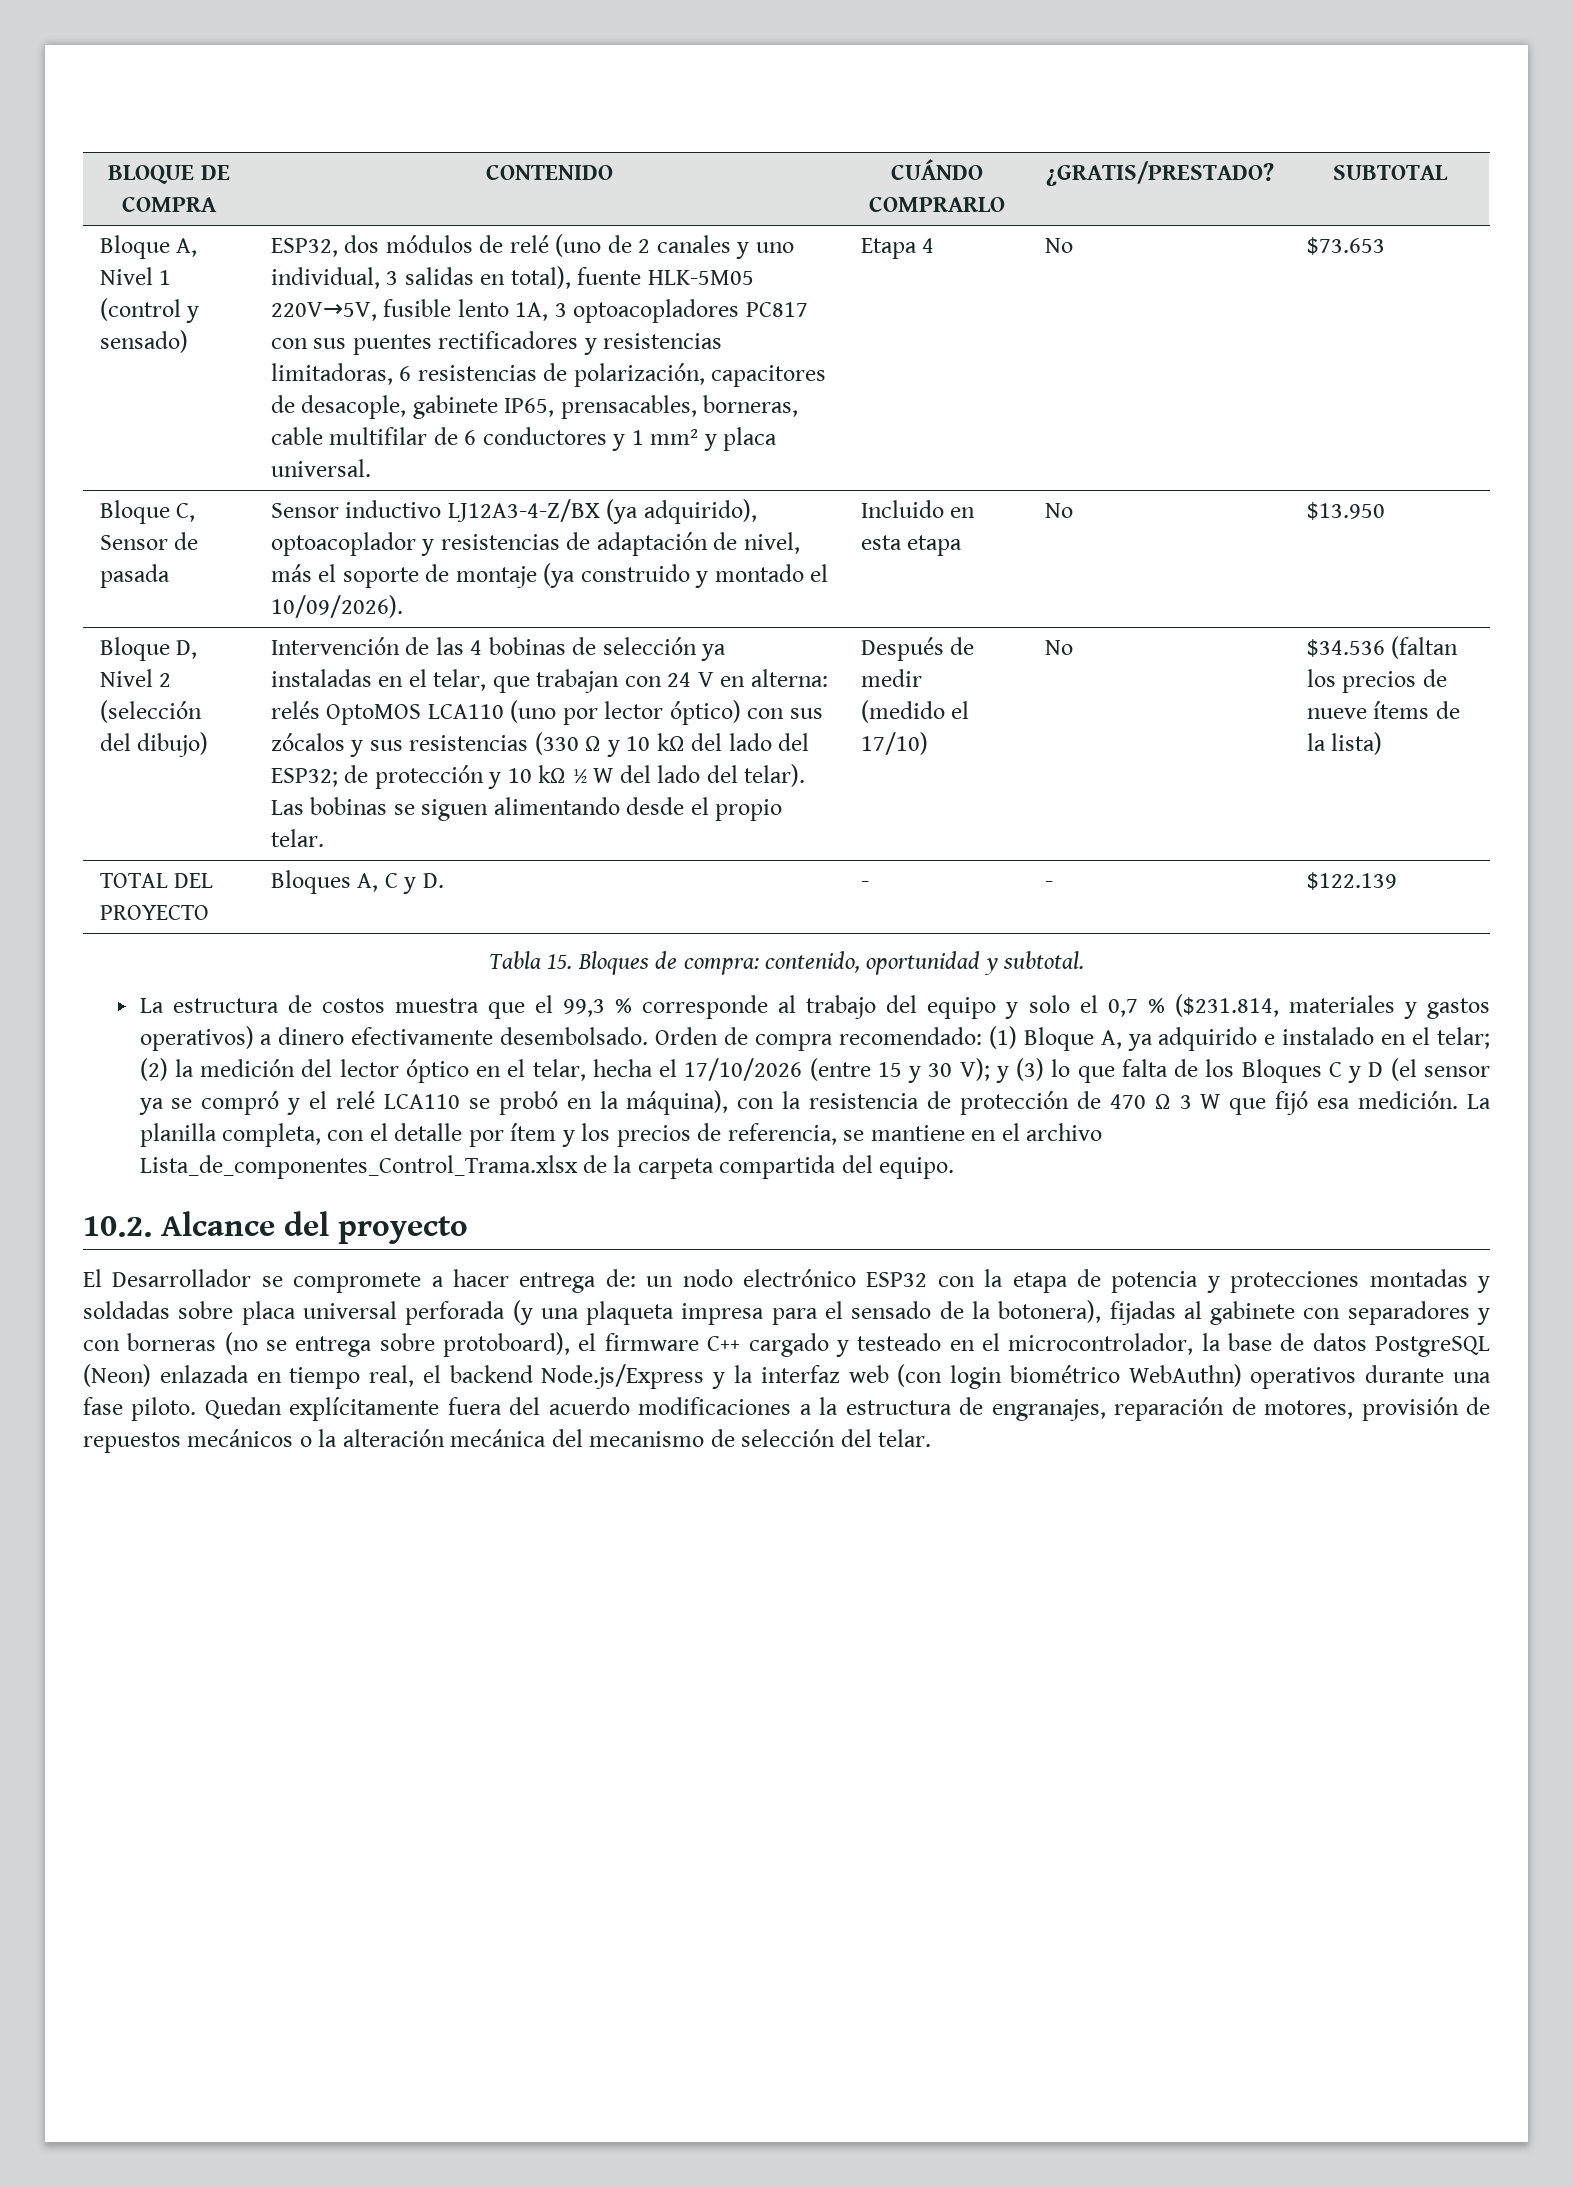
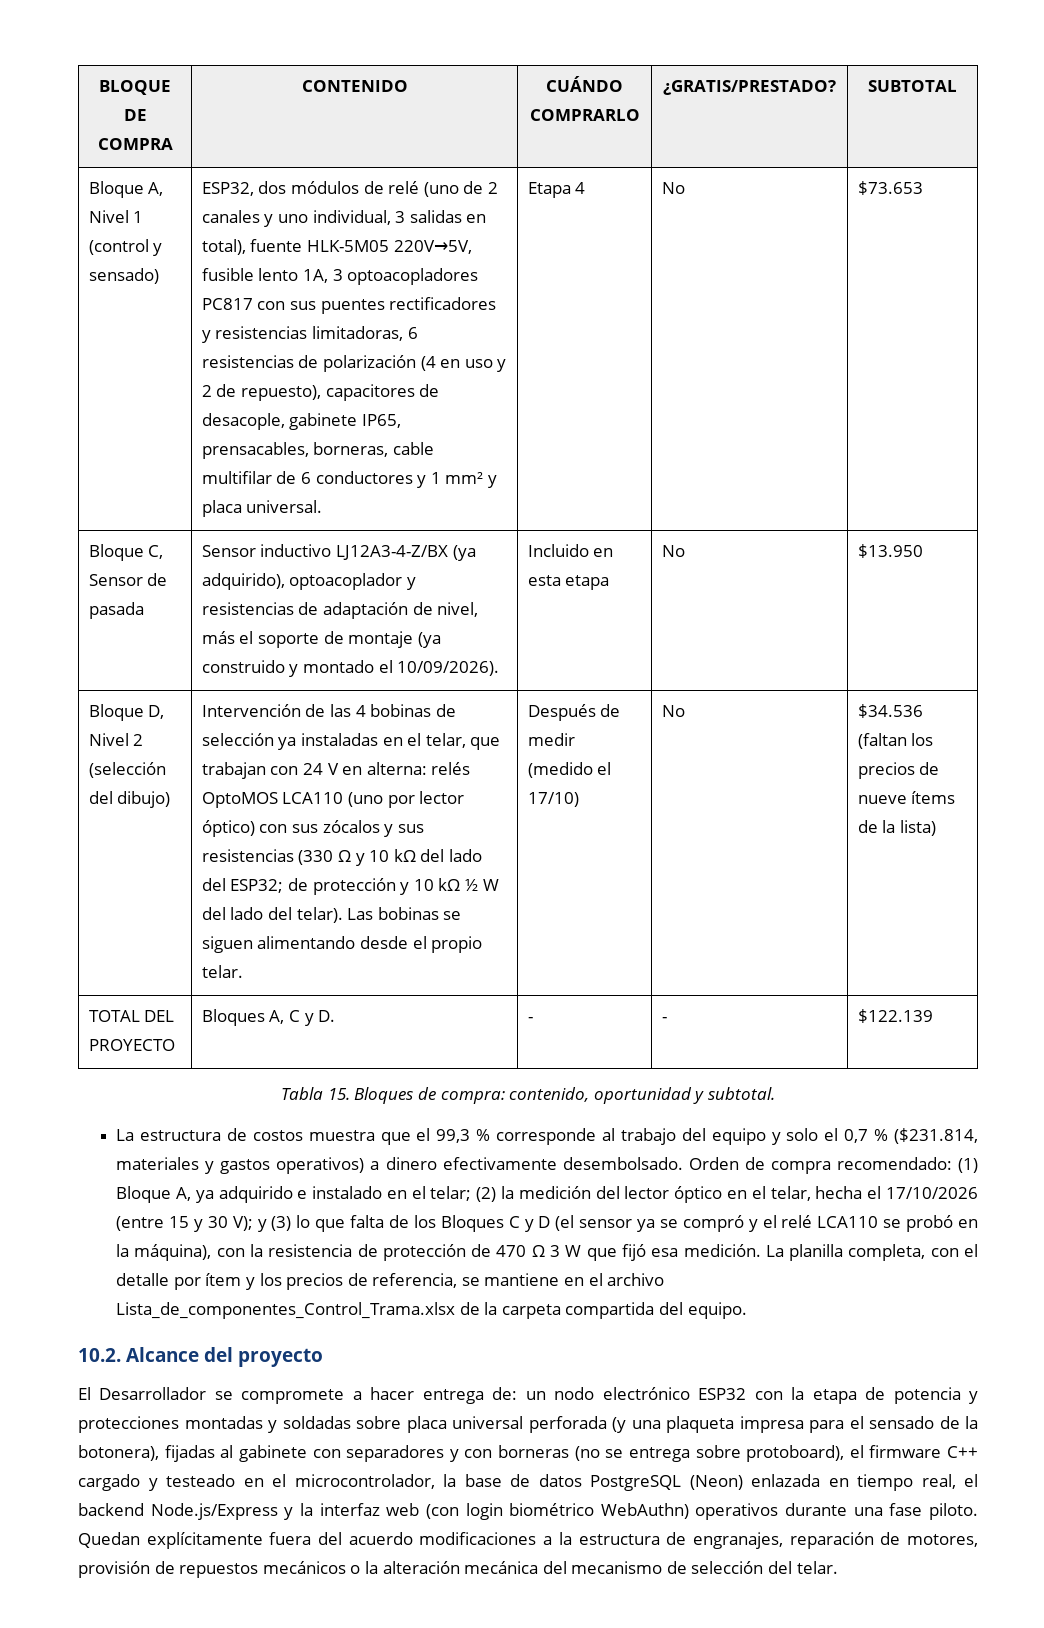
- ESP32, dos módulos de relé (uno de 2 canales y uno individual, 3 salidas en total), fuente HLK-5M05 220V→5V, fusible lento 1A, 3 optoacopladores PC817 con sus puentes rectificadores y resistencias limitadoras, 6 resistencias de polarización, capacitores de desacople, gabinete IP65, prensacables, borneras, cable multifilar de 6 conductores y 1 mm² y placa universal.
+ ESP32, dos módulos de relé (uno de 2 canales y uno individual, 3 salidas en total), fuente HLK-5M05 220V→5V, fusible lento 1A, 3 optoacopladores PC817 con sus puentes rectificadores y resistencias limitadoras, 6 resistencias de polarización (4 en uso y 2 de repuesto), capacitores de desacople, gabinete IP65, prensacables, borneras, cable multifilar de 6 conductores y 1 mm² y placa universal.

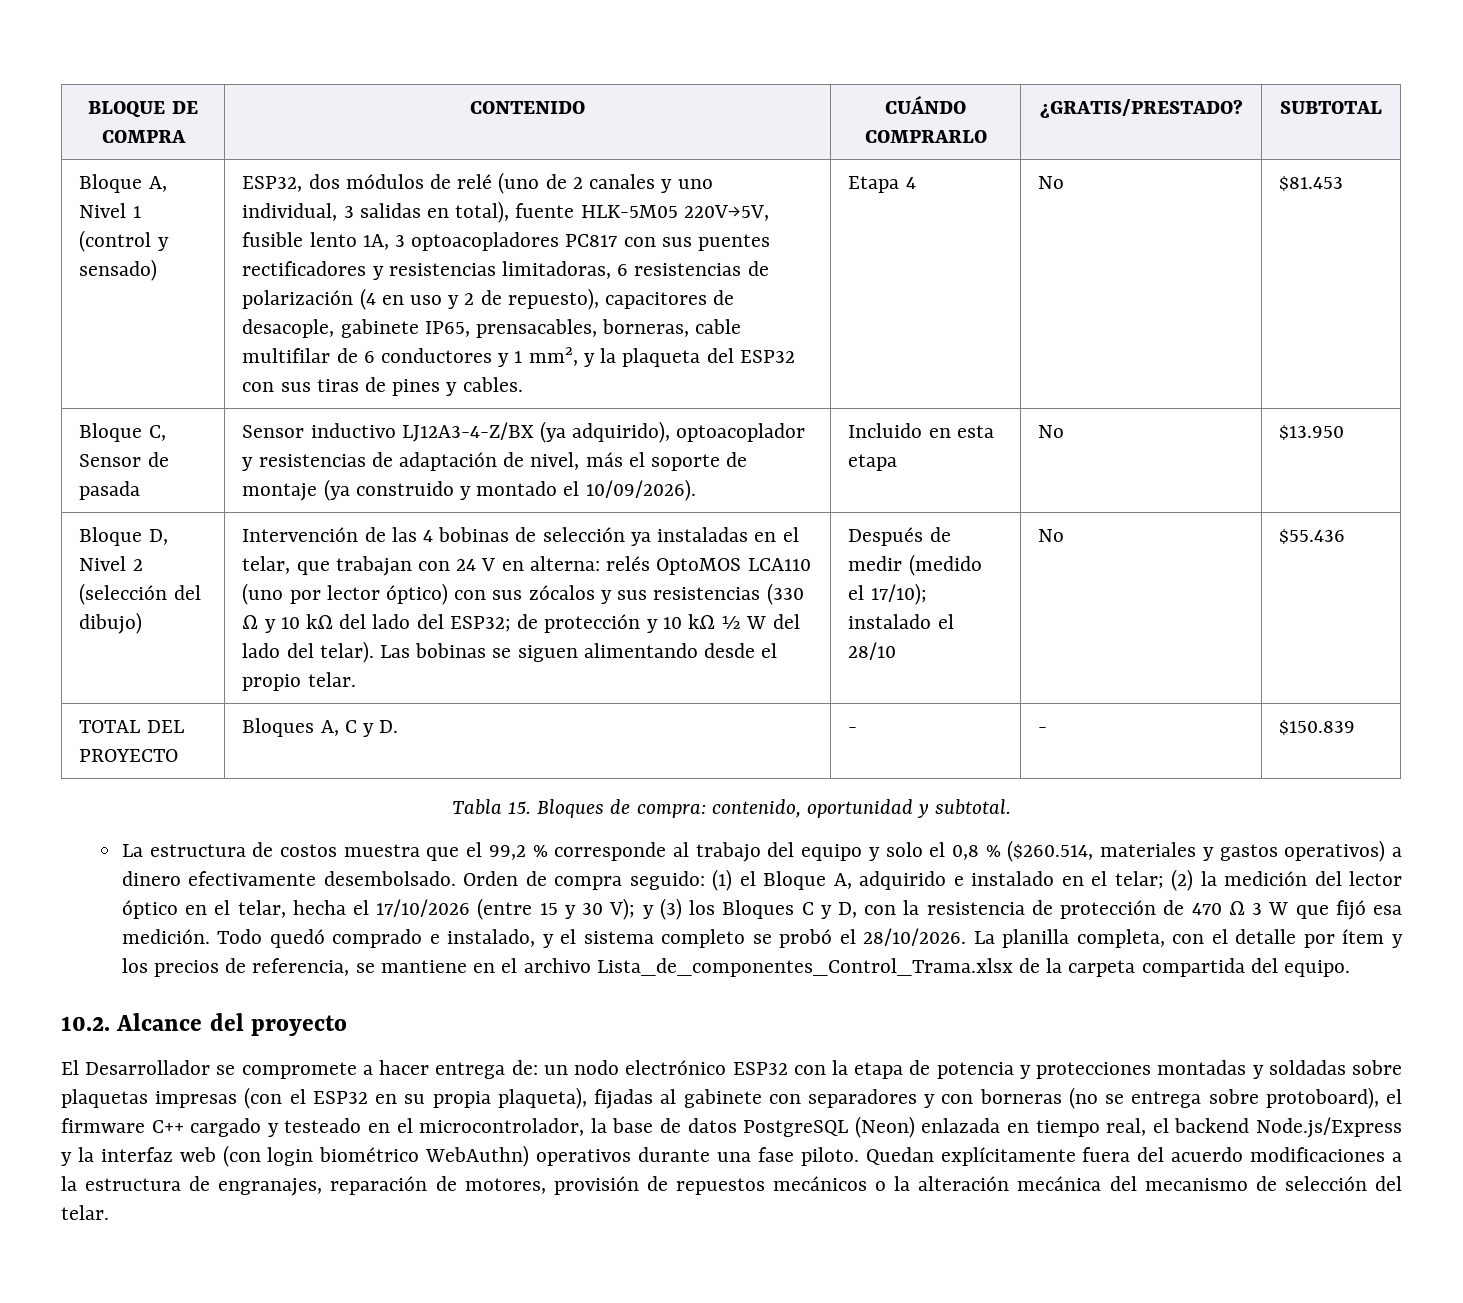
- ESP32, dos módulos de relé (uno de 2 canales y uno individual, 3 salidas en total), fuente HLK-5M05 220V→5V, fusible lento 1A, 3 optoacopladores PC817 con sus puentes rectificadores y resistencias limitadoras, 6 resistencias de polarización (4 en uso y 2 de repuesto), capacitores de desacople, gabinete IP65, prensacables, borneras, cable multifilar de 6 conductores y 1 mm² y placa universal.
+ ESP32, dos módulos de relé (uno de 2 canales y uno individual, 3 salidas en total), fuente HLK-5M05 220V→5V, fusible lento 1A, 3 optoacopladores PC817 con sus puentes rectificadores y resistencias limitadoras, 6 resistencias de polarización (4 en uso y 2 de repuesto), capacitores de desacople, gabinete IP65, prensacables, borneras, cable multifilar de 6 conductores y 1 mm², y la plaqueta del ESP32 con sus tiras de pines y cables.
- $73.653
+ $81.453
- Después de medir (medido el 17/10) | No | $34.536 (faltan los precios de nueve ítems de la lista)
+ Después de medir (medido el 17/10); instalado el 28/10 | No | $55.436
- TOTAL DEL PROYECTO | Bloques A, C y D. | - | - | $122.139
+ TOTAL DEL PROYECTO | Bloques A, C y D. | - | - | $150.839
- La estructura de costos muestra que el 99,3 % corresponde al trabajo del equipo y solo el 0,7 % ($231.814, materiales y gastos operativos) a dinero efectivamente desembolsado.
+ La estructura de costos muestra que el 99,2 % corresponde al trabajo del equipo y solo el 0,8 % ($260.514, materiales y gastos operativos) a dinero efectivamente desembolsado.
- Orden de compra recomendado: (1) Bloque A, ya adquirido e instalado en el telar; (2) la medición del lector óptico en el telar, hecha el 17/10/2026 (entre 15 y 30 V); y (3) lo que falta de los Bloques C y D (el sensor ya se compró y el relé LCA110 se probó en la máquina), con la resistencia de protección de 470 Ω 3 W que fijó esa medición.
+ Orden de compra seguido: (1) el Bloque A, adquirido e instalado en el telar; (2) la medición del lector óptico en el telar, hecha el 17/10/2026 (entre 15 y 30 V); y (3) los Bloques C y D, con la resistencia de protección de 470 Ω 3 W que fijó esa medición.
+ Todo quedó comprado e instalado, y el sistema completo se probó el 28/10/2026.
- un nodo electrónico ESP32 con la etapa de potencia y protecciones montadas y soldadas sobre placa universal perforada (y una plaqueta impresa para el sensado de la botonera), fijadas al gabinete con separadores y con borneras (no se entrega sobre protoboard), el firmware C++ cargado y testeado en el microcontrolador, la base de datos PostgreSQL (Neon) enlazada en tiempo real, el backend Node.js/Express y la interfaz web (con login biométrico WebAuthn) operativos durante una fase piloto.
+ un nodo electrónico ESP32 con la etapa de potencia y protecciones montadas y soldadas sobre plaquetas impresas (con el ESP32 en su propia plaqueta), fijadas al gabinete con separadores y con borneras (no se entrega sobre protoboard), el firmware C++ cargado y testeado en el microcontrolador, la base de datos PostgreSQL (Neon) enlazada en tiempo real, el backend Node.js/Express y la interfaz web (con login biométrico WebAuthn) operativos durante una fase piloto.

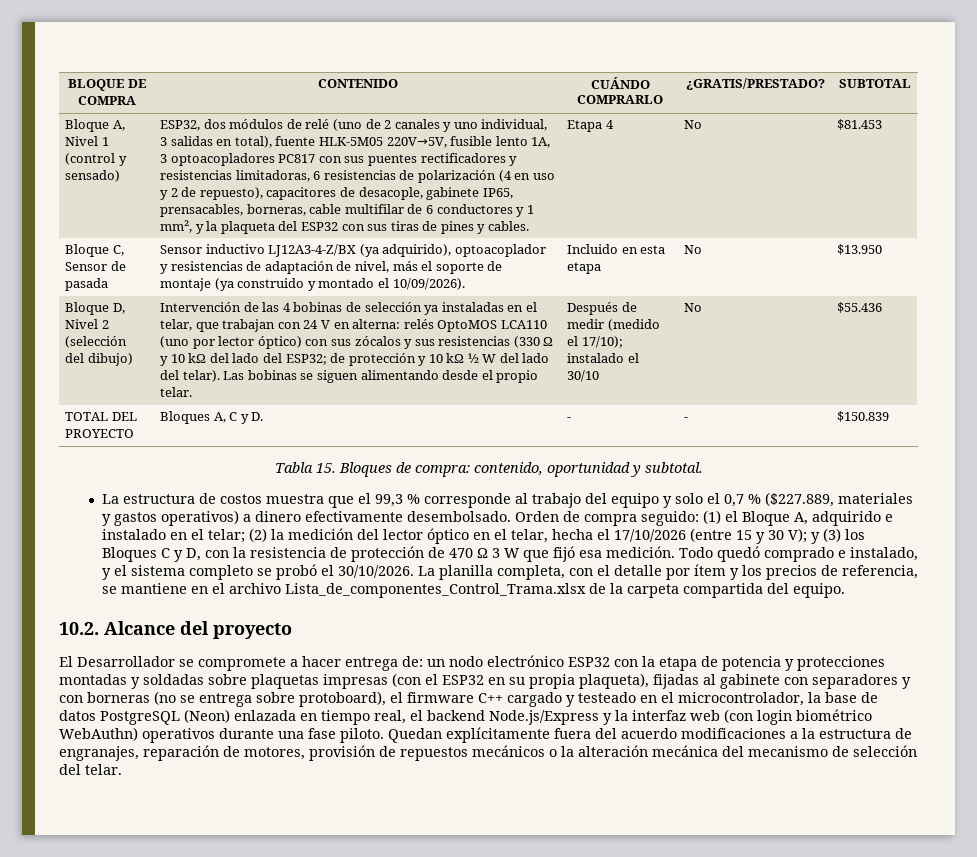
- Después de medir (medido el 17/10); instalado el 28/10
+ Después de medir (medido el 17/10); instalado el 30/10
- La estructura de costos muestra que el 99,2 % corresponde al trabajo del equipo y solo el 0,8 % ($260.514, materiales y gastos operativos) a dinero efectivamente desembolsado.
+ La estructura de costos muestra que el 99,3 % corresponde al trabajo del equipo y solo el 0,7 % ($227.889, materiales y gastos operativos) a dinero efectivamente desembolsado.
- Todo quedó comprado e instalado, y el sistema completo se probó el 28/10/2026.
+ Todo quedó comprado e instalado, y el sistema completo se probó el 30/10/2026.

